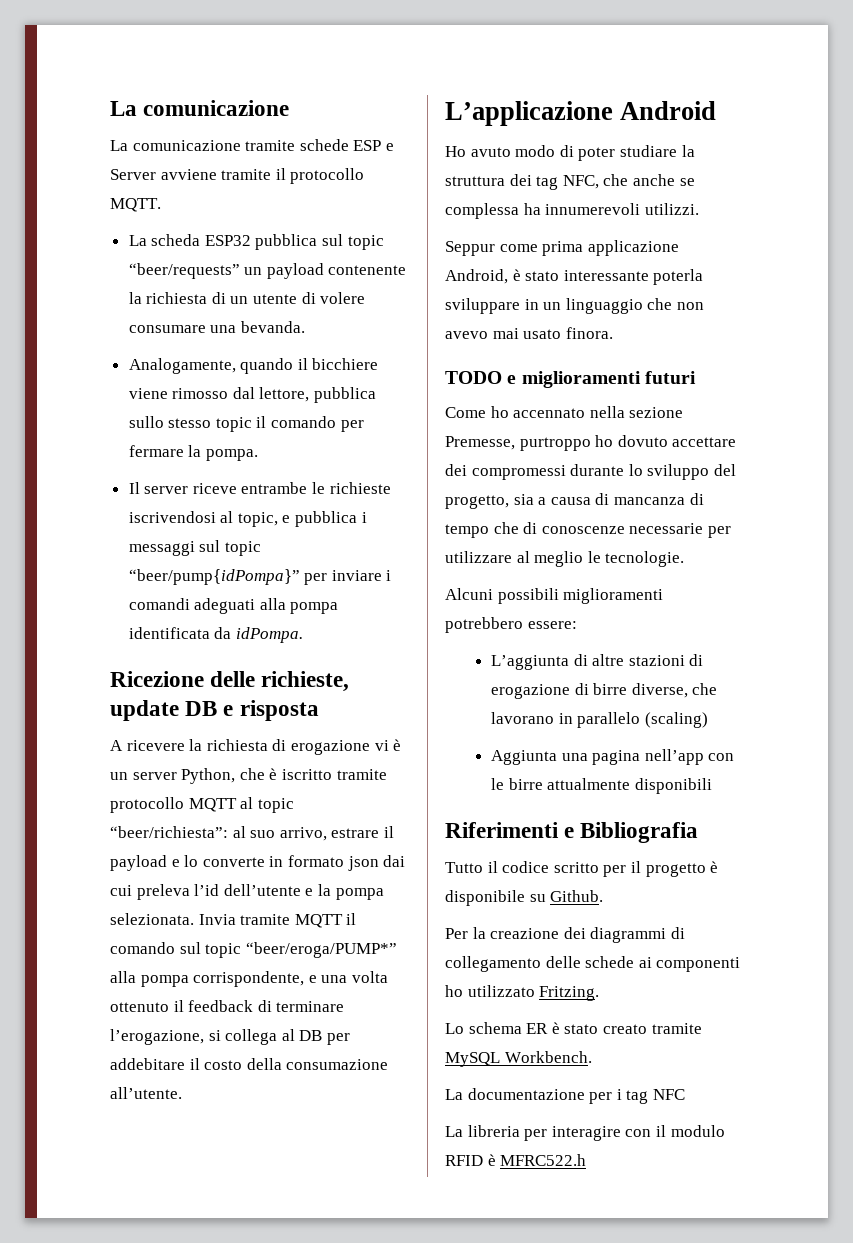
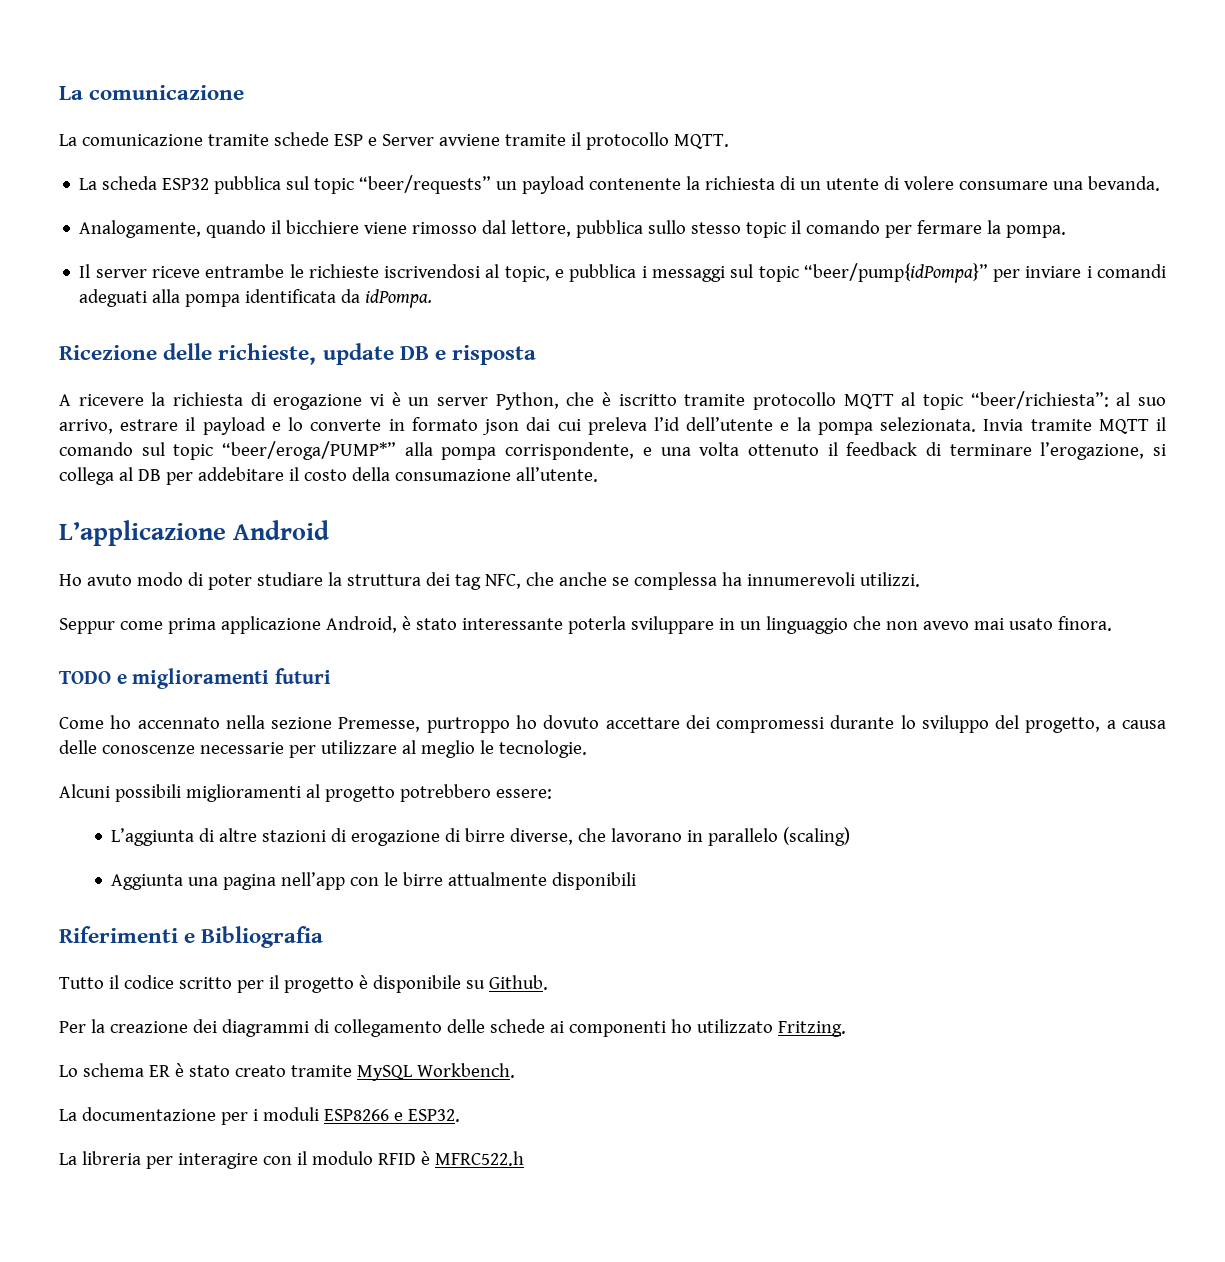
- Come ho accennato nella sezione Premesse, purtroppo ho dovuto accettare dei compromessi durante lo sviluppo del progetto, sia a causa di mancanza di tempo che di conoscenze necessarie per utilizzare al meglio le tecnologie.
+ Come ho accennato nella sezione Premesse, purtroppo ho dovuto accettare dei compromessi durante lo sviluppo del progetto, a causa delle conoscenze necessarie per utilizzare al meglio le tecnologie.
- Alcuni possibili miglioramenti potrebbero essere:
+ Alcuni possibili miglioramenti al progetto potrebbero essere:
- La documentazione per i tag NFC
+ La documentazione per i moduli ESP8266 e ESP32.

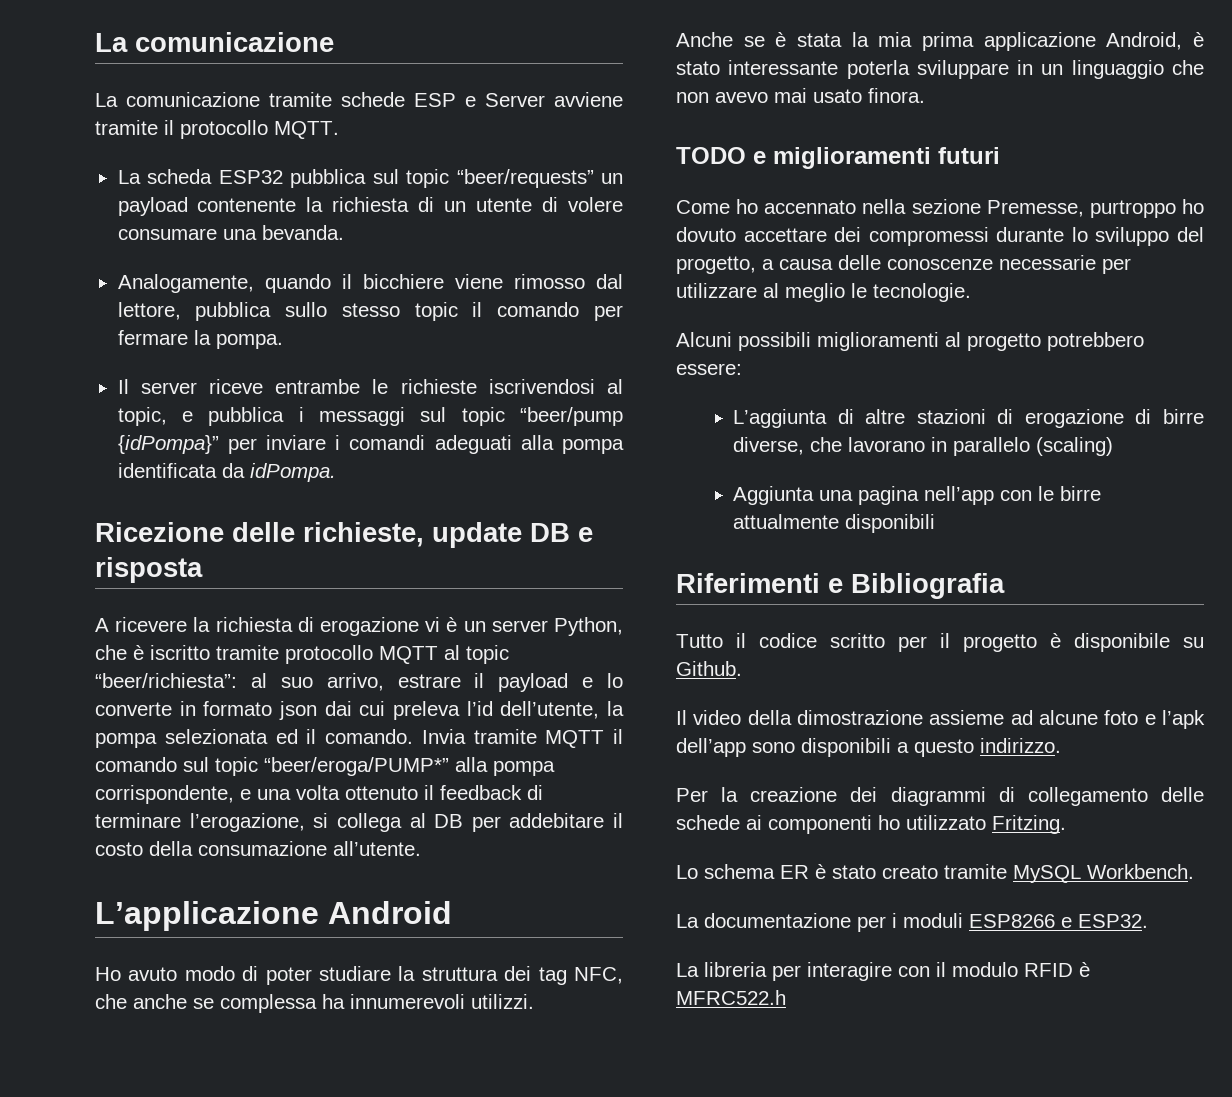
- Il server riceve entrambe le richieste iscrivendosi al topic, e pubblica i messaggi sul topic “beer/pump{idPompa}” per inviare i comandi adeguati alla pompa identificata da idPompa.
+ Il server riceve entrambe le richieste iscrivendosi al topic, e pubblica i messaggi sul topic “beer/pump {idPompa}” per inviare i comandi adeguati alla pompa identificata da idPompa.
- A ricevere la richiesta di erogazione vi è un server Python, che è iscritto tramite protocollo MQTT al topic “beer/richiesta”: al suo arrivo, estrare il payload e lo converte in formato json dai cui preleva l’id dell’utente e la pompa selezionata.
+ A ricevere la richiesta di erogazione vi è un server Python, che è iscritto tramite protocollo MQTT al topic “beer/richiesta”: al suo arrivo, estrare il payload e lo converte in formato json dai cui preleva l’id dell’utente, la pompa selezionata ed il comando.
- Seppur come prima applicazione Android, è stato interessante poterla sviluppare in un linguaggio che non avevo mai usato finora.
+ Anche se è stata la mia prima applicazione Android, è stato interessante poterla sviluppare in un linguaggio che non avevo mai usato finora.
+ Il video della dimostrazione assieme ad alcune foto e l’apk dell’app sono disponibili a questo indirizzo.

